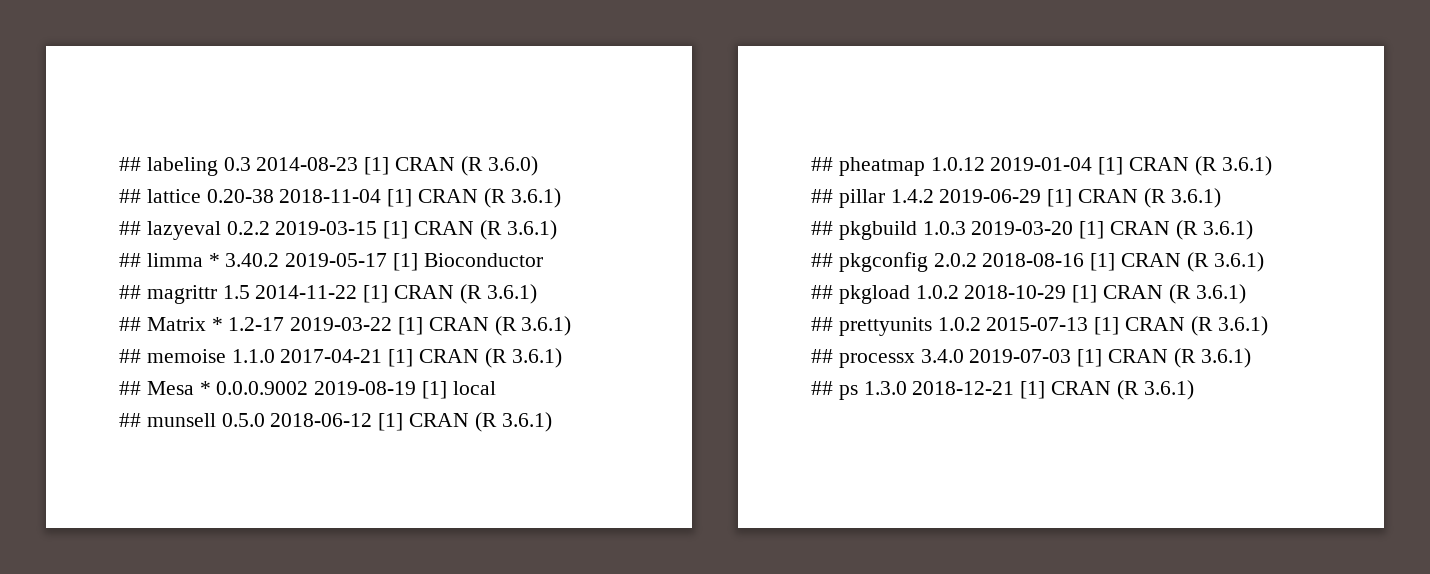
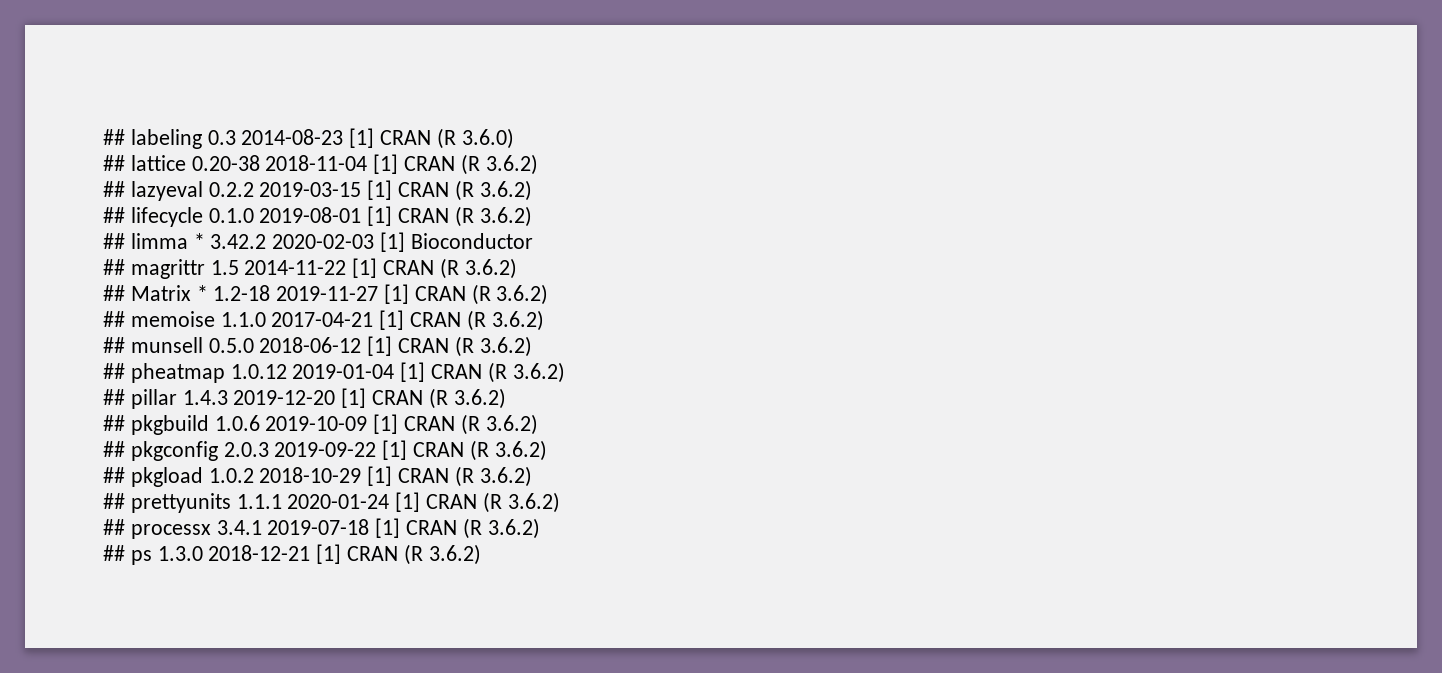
- ## lattice 0.20-38 2018-11-04 [1] CRAN (R 3.6.1)
+ ## lattice 0.20-38 2018-11-04 [1] CRAN (R 3.6.2)
- ## lazyeval 0.2.2 2019-03-15 [1] CRAN (R 3.6.1)
+ ## lazyeval 0.2.2 2019-03-15 [1] CRAN (R 3.6.2)
+ ## lifecycle 0.1.0 2019-08-01 [1] CRAN (R 3.6.2)
- ## limma * 3.40.2 2019-05-17 [1] Bioconductor
+ ## limma * 3.42.2 2020-02-03 [1] Bioconductor
- ## magrittr 1.5 2014-11-22 [1] CRAN (R 3.6.1)
+ ## magrittr 1.5 2014-11-22 [1] CRAN (R 3.6.2)
- ## Matrix * 1.2-17 2019-03-22 [1] CRAN (R 3.6.1)
+ ## Matrix * 1.2-18 2019-11-27 [1] CRAN (R 3.6.2)
- ## memoise 1.1.0 2017-04-21 [1] CRAN (R 3.6.1)
- ## Mesa * 0.0.0.9002 2019-08-19 [1] local
+ ## memoise 1.1.0 2017-04-21 [1] CRAN (R 3.6.2)
- ## munsell 0.5.0 2018-06-12 [1] CRAN (R 3.6.1)
+ ## munsell 0.5.0 2018-06-12 [1] CRAN (R 3.6.2)
- ## pheatmap 1.0.12 2019-01-04 [1] CRAN (R 3.6.1)
+ ## pheatmap 1.0.12 2019-01-04 [1] CRAN (R 3.6.2)
- ## pillar 1.4.2 2019-06-29 [1] CRAN (R 3.6.1)
+ ## pillar 1.4.3 2019-12-20 [1] CRAN (R 3.6.2)
- ## pkgbuild 1.0.3 2019-03-20 [1] CRAN (R 3.6.1)
+ ## pkgbuild 1.0.6 2019-10-09 [1] CRAN (R 3.6.2)
- ## pkgconfig 2.0.2 2018-08-16 [1] CRAN (R 3.6.1)
+ ## pkgconfig 2.0.3 2019-09-22 [1] CRAN (R 3.6.2)
- ## pkgload 1.0.2 2018-10-29 [1] CRAN (R 3.6.1)
+ ## pkgload 1.0.2 2018-10-29 [1] CRAN (R 3.6.2)
- ## prettyunits 1.0.2 2015-07-13 [1] CRAN (R 3.6.1)
+ ## prettyunits 1.1.1 2020-01-24 [1] CRAN (R 3.6.2)
- ## processx 3.4.0 2019-07-03 [1] CRAN (R 3.6.1)
+ ## processx 3.4.1 2019-07-18 [1] CRAN (R 3.6.2)
- ## ps 1.3.0 2018-12-21 [1] CRAN (R 3.6.1)
+ ## ps 1.3.0 2018-12-21 [1] CRAN (R 3.6.2)

